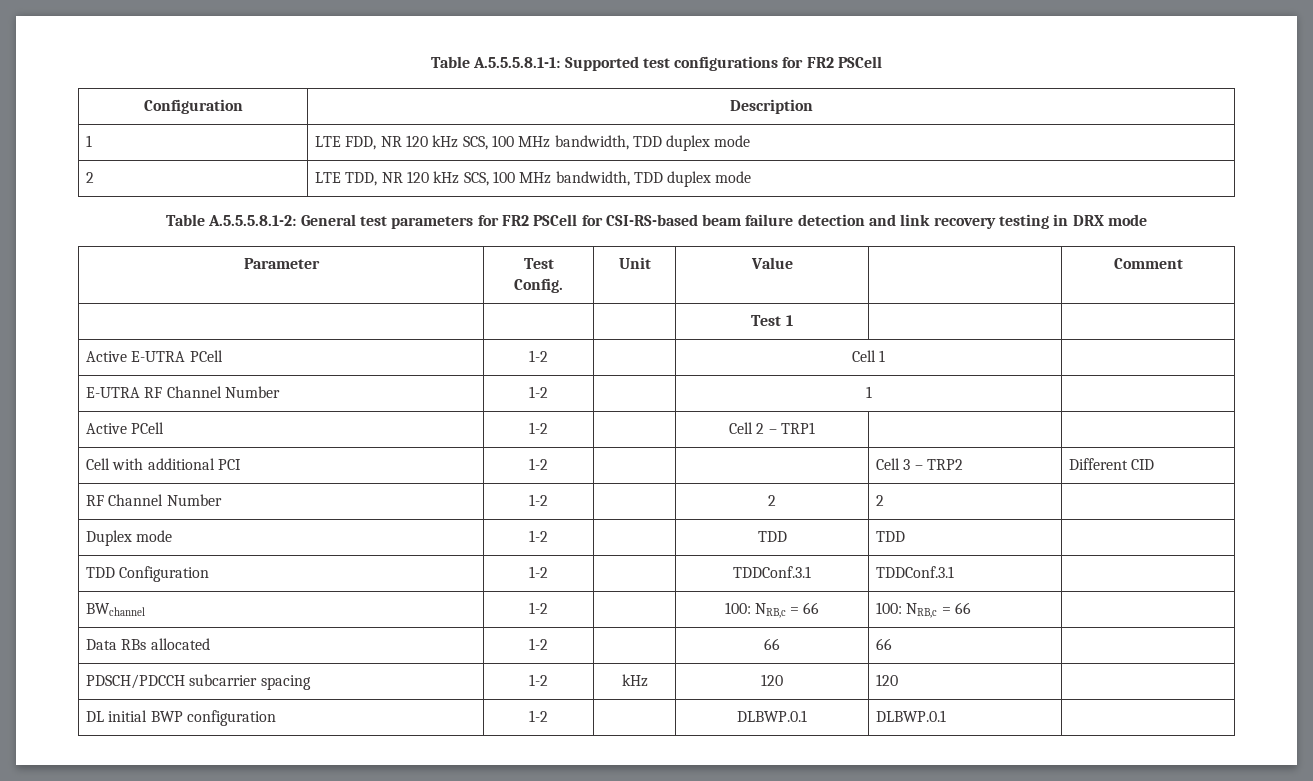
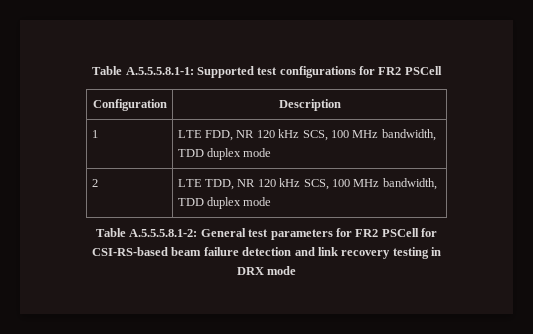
- Parameter | Test
- Config. | Unit | Value | | Comment
- | | | Test 1 | |
- Active E-UTRA PCell | 1-2 | | Cell 1 |
- E-UTRA RF Channel Number | 1-2 | | 1 |
- Active PCell | 1-2 | | Cell 2 – TRP1 | |
- Cell with additional PCI | 1-2 | | | Cell 3 – TRP2 | Different CID
- RF Channel Number | 1-2 | | 2 | 2 |
- Duplex mode | 1-2 | | TDD | TDD |
- TDD Configuration | 1-2 | | TDDConf.3.1 | TDDConf.3.1 |
- BWchannel | 1-2 | | 100: NRB,c = 66 | 100: NRB,c = 66 |
- Data RBs allocated | 1-2 | | 66 | 66 |
- PDSCH/PDCCH subcarrier spacing | 1-2 | kHz | 120 | 120 |
- DL initial BWP configuration | 1-2 | | DLBWP.0.1 | DLBWP.0.1 |

